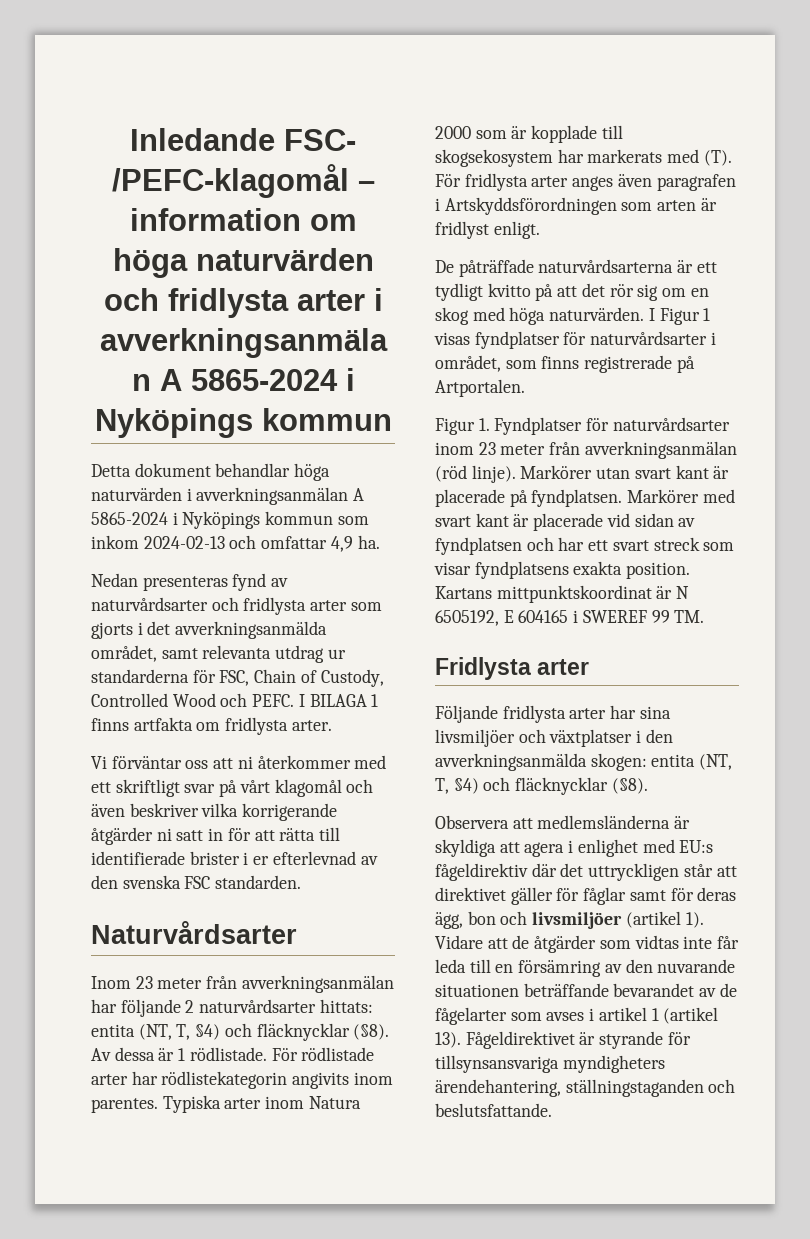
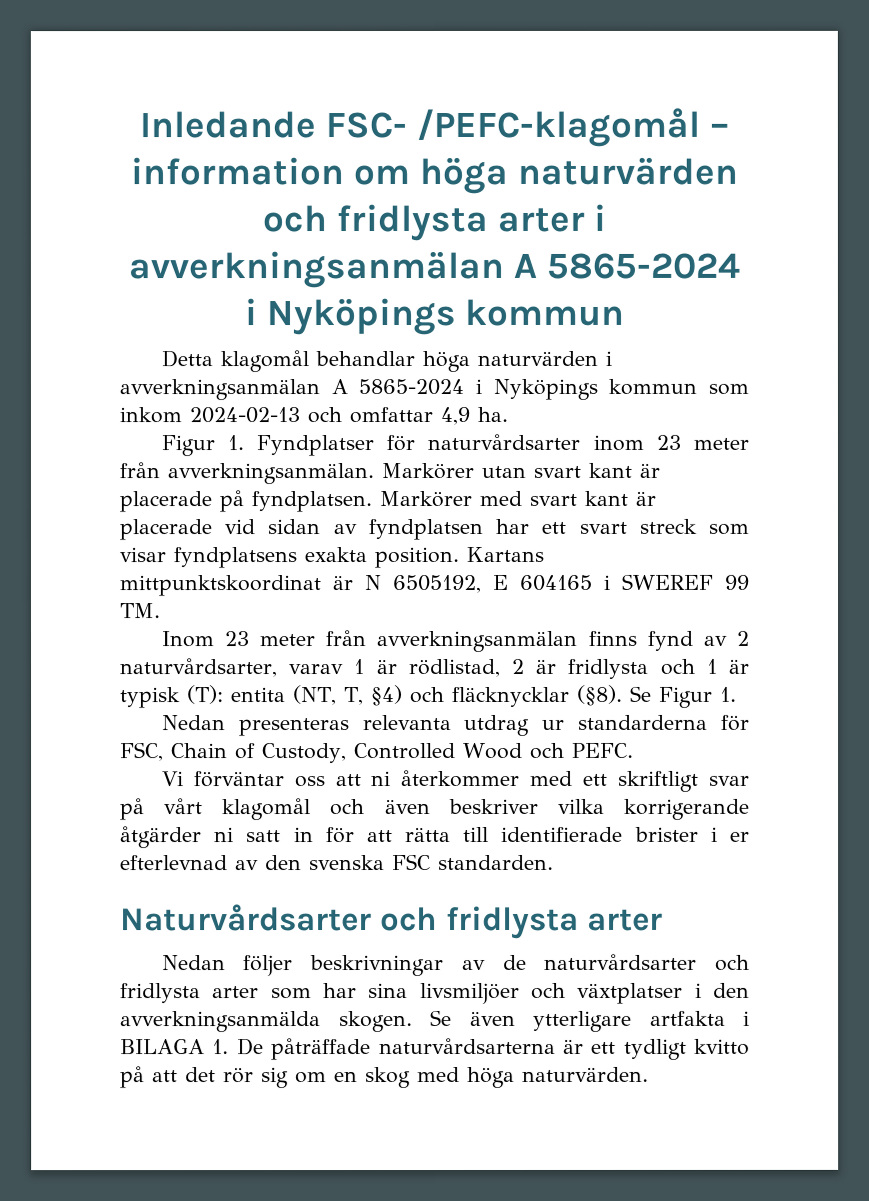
- Detta dokument behandlar höga naturvärden i avverkningsanmälan A 5865-2024 i Nyköpings kommun som inkom 2024-02-13 och omfattar 4,9 ha.
+ Detta klagomål behandlar höga naturvärden i avverkningsanmälan A 5865-2024 i Nyköpings kommun som inkom 2024-02-13 och omfattar 4,9 ha.
- Nedan presenteras fynd av naturvårdsarter och fridlysta arter som gjorts i det avverkningsanmälda området, samt relevanta utdrag ur standarderna för FSC, Chain of Custody, Controlled Wood och PEFC. I BILAGA 1 finns artfakta om fridlysta arter.
+ Figur 1. Fyndplatser för naturvårdsarter inom 23 meter från avverkningsanmälan. Markörer utan svart kant är placerade på fyndplatsen. Markörer med svart kant är placerade vid sidan av fyndplatsen har ett svart streck som visar fyndplatsens exakta position. Kartans mittpunktskoordinat är N 6505192, E 604165 i SWEREF 99 TM.
+ Inom 23 meter från avverkningsanmälan finns fynd av 2 naturvårdsarter, varav 1 är rödlistad, 2 är fridlysta och 1 är typisk (T): entita (NT, T, §4) och fläcknycklar (§8). Se Figur 1.
+ Nedan presenteras relevanta utdrag ur standarderna för FSC, Chain of Custody, Controlled Wood och PEFC.
- Naturvårdsarter
- Inom 23 meter från avverkningsanmälan har följande 2 naturvårdsarter hittats: entita (NT, T, §4) och fläcknycklar (§8). Av dessa är 1 rödlistade. För rödlistade arter har rödlistekategorin angivits inom parentes. Typiska arter inom Natura 2000 som är kopplade till skogsekosystem har markerats med (T). För fridlysta arter anges även paragrafen i Artskyddsförordningen som arten är fridlyst enligt.
- De påträffade naturvårdsarterna är ett tydligt kvitto på att det rör sig om en skog med höga naturvärden. I Figur 1 visas fyndplatser för naturvårdsarter i området, som finns registrerade på Artportalen.
- Figur 1. Fyndplatser för naturvårdsarter inom 23 meter från avverkningsanmälan (röd linje). Markörer utan svart kant är placerade på fyndplatsen. Markörer med svart kant är placerade vid sidan av fyndplatsen och har ett svart streck som visar fyndplatsens exakta position. Kartans mittpunktskoordinat är N 6505192, E 604165 i SWEREF 99 TM.
- Fridlysta arter
- Följande fridlysta arter har sina livsmiljöer och växtplatser i den avverkningsanmälda skogen: entita (NT, T, §4) och fläcknycklar (§8).
- Observera att medlemsländerna är skyldiga att agera i enlighet med EU:s fågeldirektiv där det uttryckligen står att direktivet gäller för fåglar samt för deras ägg, bon och livsmiljöer (artikel 1). Vidare att de åtgärder som vidtas inte får leda till en försämring av den nuvarande situationen beträffande bevarandet av de fågelarter som avses i artikel 1 (artikel 13). Fågeldirektivet är styrande för tillsynsansvariga myndigheters ärendehantering, ställningstaganden och beslutsfattande.
+ Naturvårdsarter och fridlysta arter
+ Nedan följer beskrivningar av de naturvårdsarter och fridlysta arter som har sina livsmiljöer och växtplatser i den avverkningsanmälda skogen. Se även ytterligare artfakta i BILAGA 1. De påträffade naturvårdsarterna är ett tydligt kvitto på att det rör sig om en skog med höga naturvärden.

